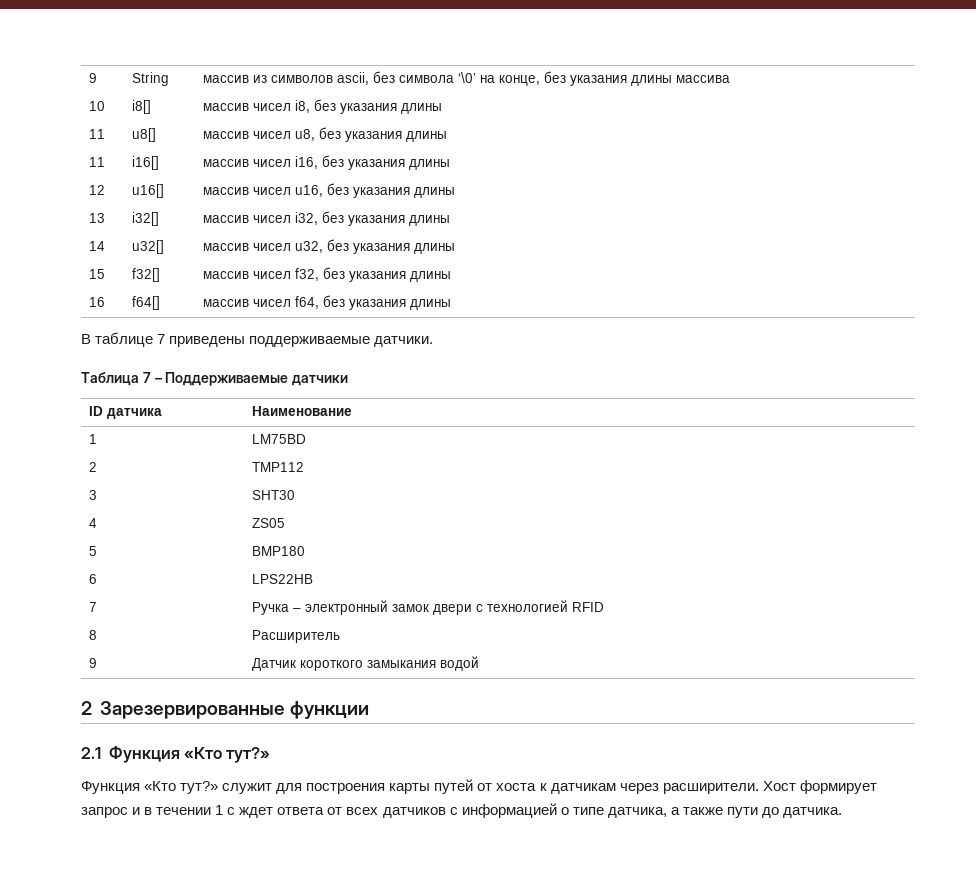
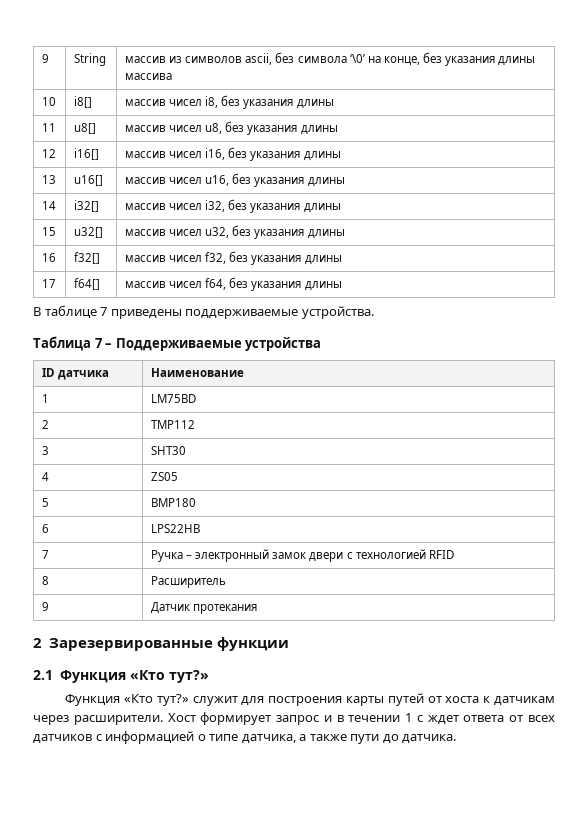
- 11 | i16[] | массив чисел i16, без указания длины
+ 12 | i16[] | массив чисел i16, без указания длины
- 12 | u16[] | массив чисел u16, без указания длины
+ 13 | u16[] | массив чисел u16, без указания длины
- 13 | i32[] | массив чисел i32, без указания длины
+ 14 | i32[] | массив чисел i32, без указания длины
- 14 | u32[] | массив чисел u32, без указания длины
+ 15 | u32[] | массив чисел u32, без указания длины
- 15 | f32[] | массив чисел f32, без указания длины
+ 16 | f32[] | массив чисел f32, без указания длины
- 16 | f64[] | массив чисел f64, без указания длины
+ 17 | f64[] | массив чисел f64, без указания длины
- В таблице 7 приведены поддерживаемые датчики.
+ В таблице 7 приведены поддерживаемые устройства.
- Таблица 7 – Поддерживаемые датчики
+ Таблица 7 – Поддерживаемые устройства
- 9 | Датчик короткого замыкания водой
+ 9 | Датчик протекания

